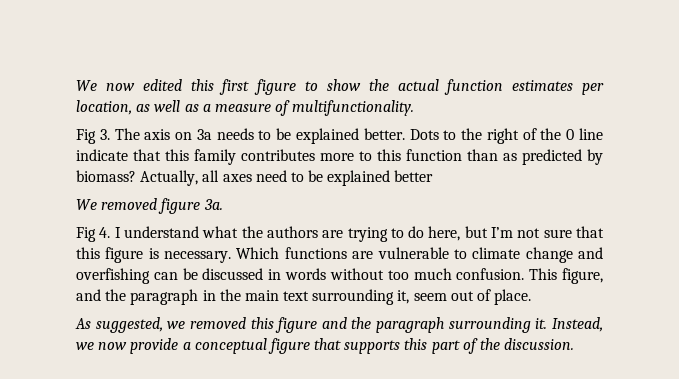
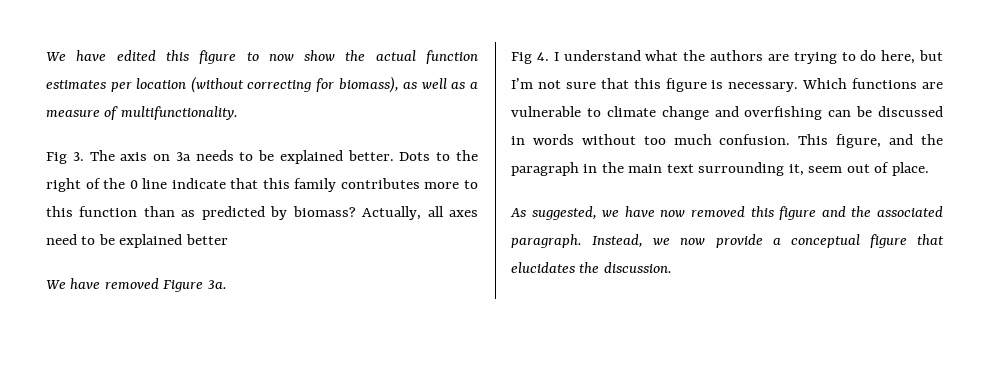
- We now edited this first figure to show the actual function estimates per location, as well as a measure of multifunctionality.
+ We have edited this figure to now show the actual function estimates per location (without correcting for biomass), as well as a measure of multifunctionality.
- We removed figure 3a.
+ We have removed Figure 3a.
- As suggested, we removed this figure and the paragraph surrounding it.
+ As suggested, we have now removed this figure and the associated paragraph.
- Instead, we now provide a conceptual figure that supports this part of the discussion.
+ Instead, we now provide a conceptual figure that elucidates the discussion.

